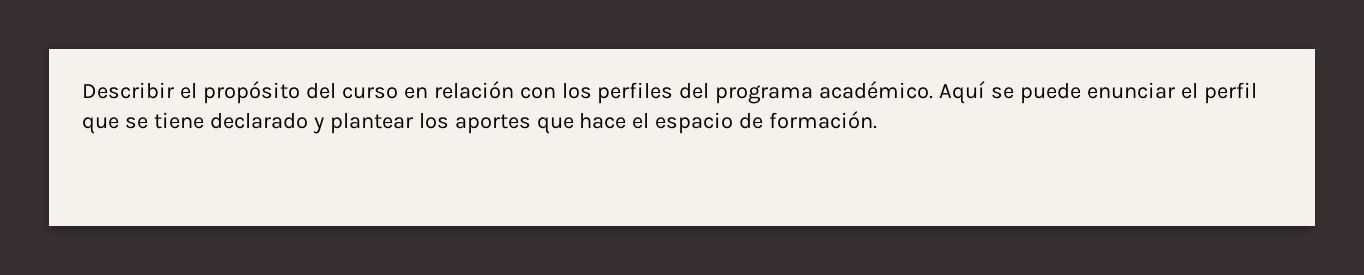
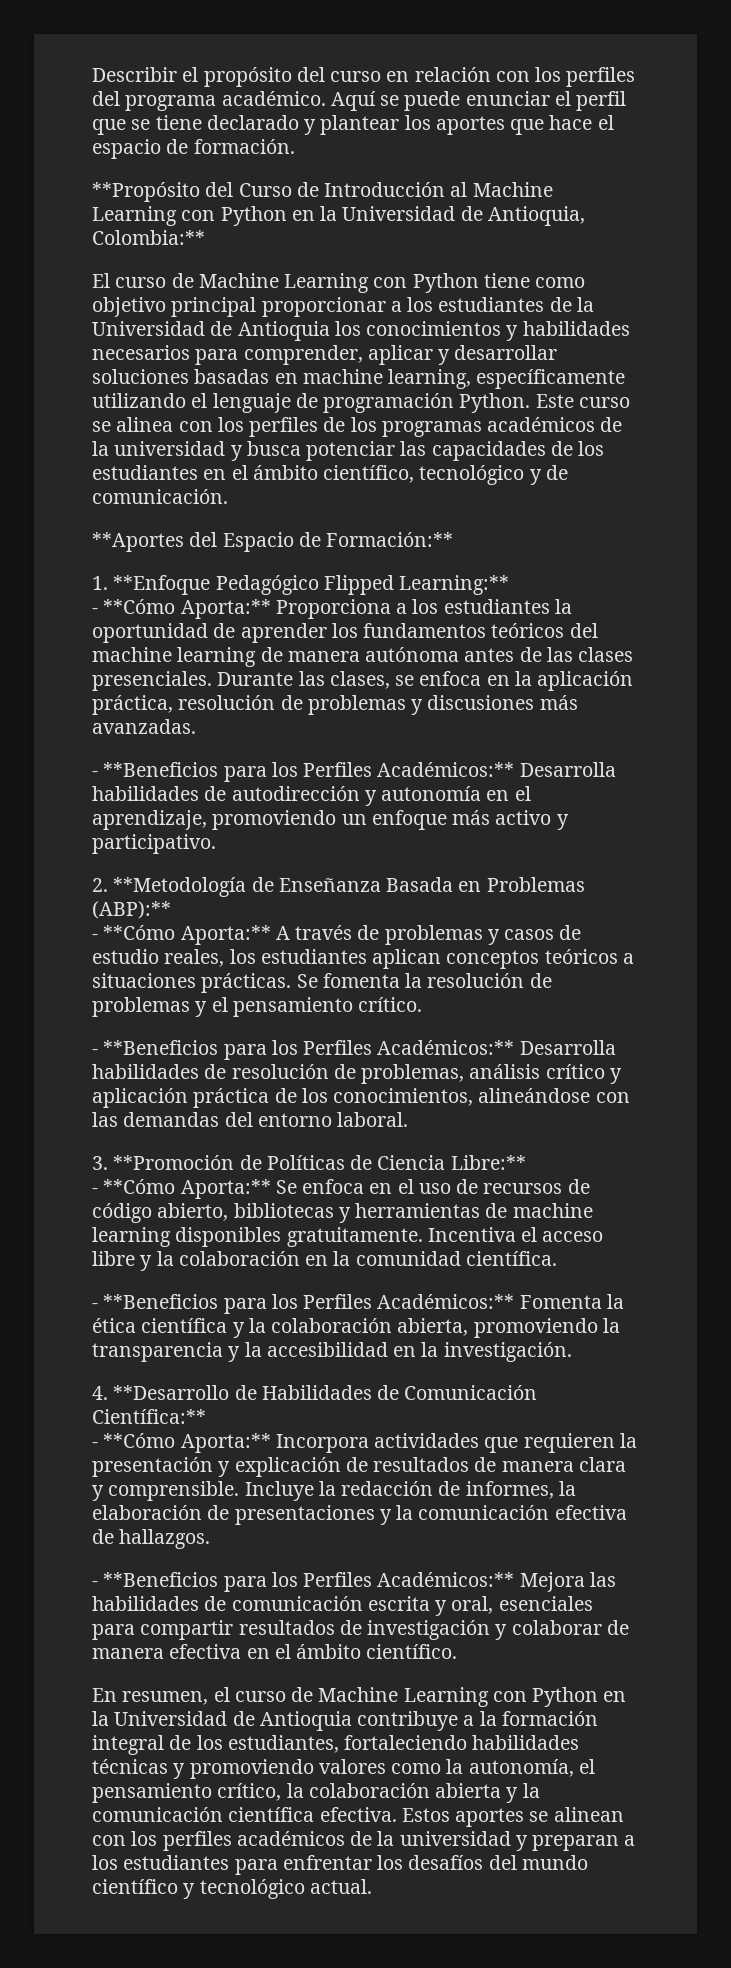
+ **Propósito del Curso de Introducción al Machine Learning con Python en la Universidad de Antioquia, Colombia:**
+ El curso de Machine Learning con Python tiene como objetivo principal proporcionar a los estudiantes de la Universidad de Antioquia los conocimientos y habilidades necesarios para comprender, aplicar y desarrollar soluciones basadas en machine learning, específicamente utilizando el lenguaje de programación Python. Este curso se alinea con los perfiles de los programas académicos de la universidad y busca potenciar las capacidades de los estudiantes en el ámbito científico, tecnológico y de comunicación.
+ **Aportes del Espacio de Formación:**
+ 1. **Enfoque Pedagógico Flipped Learning:**
+ - **Cómo Aporta:** Proporciona a los estudiantes la oportunidad de aprender los fundamentos teóricos del machine learning de manera autónoma antes de las clases presenciales. Durante las clases, se enfoca en la aplicación práctica, resolución de problemas y discusiones más avanzadas.
+ - **Beneficios para los Perfiles Académicos:** Desarrolla habilidades de autodirección y autonomía en el aprendizaje, promoviendo un enfoque más activo y participativo.
+ 2. **Metodología de Enseñanza Basada en Problemas (ABP):**
+ - **Cómo Aporta:** A través de problemas y casos de estudio reales, los estudiantes aplican conceptos teóricos a situaciones prácticas. Se fomenta la resolución de problemas y el pensamiento crítico.
+ - **Beneficios para los Perfiles Académicos:** Desarrolla habilidades de resolución de problemas, análisis crítico y aplicación práctica de los conocimientos, alineándose con las demandas del entorno laboral.
+ 3. **Promoción de Políticas de Ciencia Libre:**
+ - **Cómo Aporta:** Se enfoca en el uso de recursos de código abierto, bibliotecas y herramientas de machine learning disponibles gratuitamente. Incentiva el acceso libre y la colaboración en la comunidad científica.
+ - **Beneficios para los Perfiles Académicos:** Fomenta la ética científica y la colaboración abierta, promoviendo la transparencia y la accesibilidad en la investigación.
+ 4. **Desarrollo de Habilidades de Comunicación Científica:**
+ - **Cómo Aporta:** Incorpora actividades que requieren la presentación y explicación de resultados de manera clara y comprensible. Incluye la redacción de informes, la elaboración de presentaciones y la comunicación efectiva de hallazgos.
+ - **Beneficios para los Perfiles Académicos:** Mejora las habilidades de comunicación escrita y oral, esenciales para compartir resultados de investigación y colaborar de manera efectiva en el ámbito científico.
+ En resumen, el curso de Machine Learning con Python en la Universidad de Antioquia contribuye a la formación integral de los estudiantes, fortaleciendo habilidades técnicas y promoviendo valores como la autonomía, el pensamiento crítico, la colaboración abierta y la comunicación científica efectiva. Estos aportes se alinean con los perfiles académicos de la universidad y preparan a los estudiantes para enfrentar los desafíos del mundo científico y tecnológico actual.

